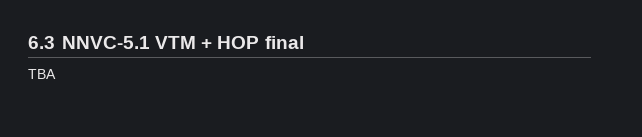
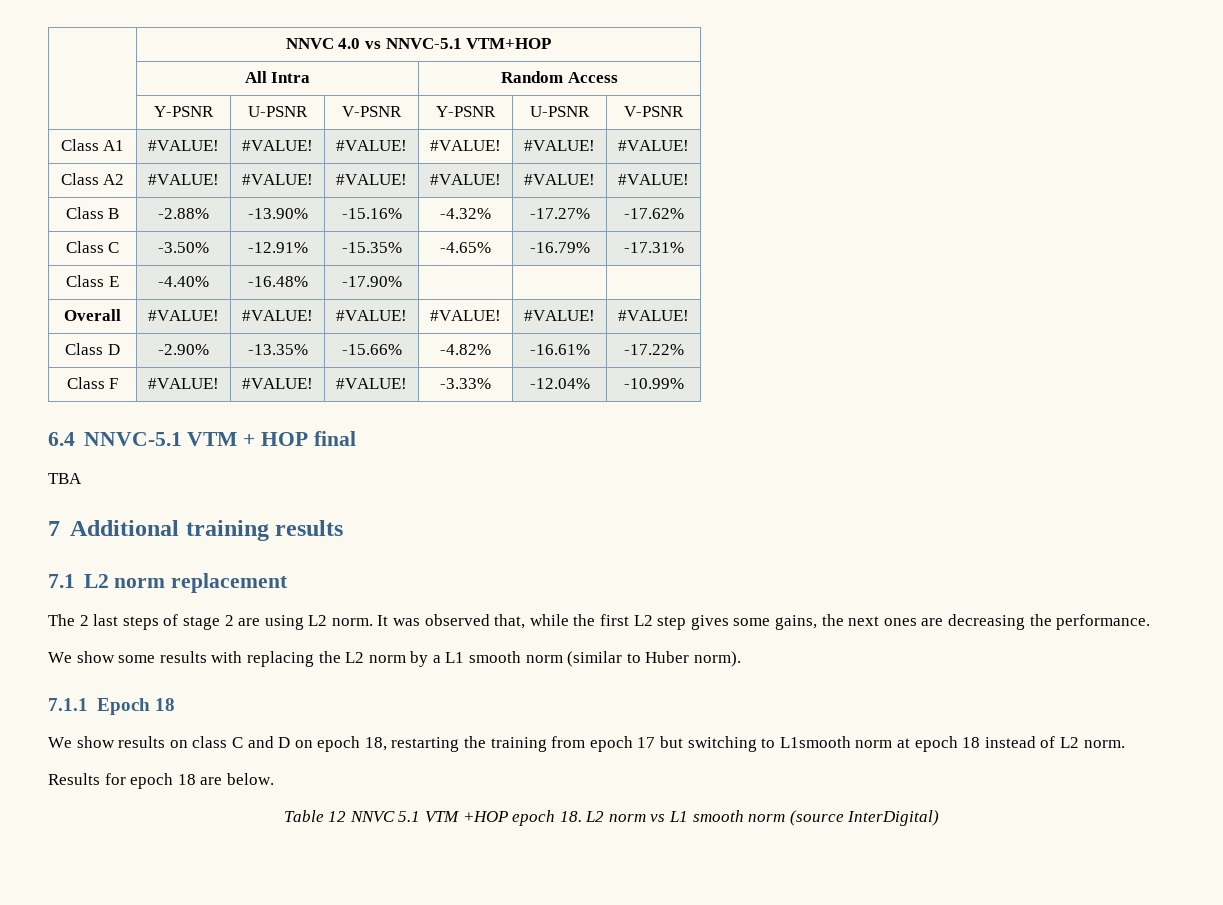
- 6.3 NNVC-5.1 VTM + HOP final
+ | NNVC 4.0 vs NNVC-5.1 VTM+HOP
+ | All Intra | Random Access
+ | Y-PSNR | U-PSNR | V-PSNR | Y-PSNR | U-PSNR | V-PSNR
+ Class A1 | #VALUE! | #VALUE! | #VALUE! | #VALUE! | #VALUE! | #VALUE!
+ Class A2 | #VALUE! | #VALUE! | #VALUE! | #VALUE! | #VALUE! | #VALUE!
+ Class B | -2.88% | -13.90% | -15.16% | -4.32% | -17.27% | -17.62%
+ Class C | -3.50% | -12.91% | -15.35% | -4.65% | -16.79% | -17.31%
+ Class E | -4.40% | -16.48% | -17.90% | | |
+ Overall | #VALUE! | #VALUE! | #VALUE! | #VALUE! | #VALUE! | #VALUE!
+ Class D | -2.90% | -13.35% | -15.66% | -4.82% | -16.61% | -17.22%
+ Class F | #VALUE! | #VALUE! | #VALUE! | -3.33% | -12.04% | -10.99%
+ 6.4 NNVC-5.1 VTM + HOP final
+ 7 Additional training results
+ 7.1 L2 norm replacement
+ The 2 last steps of stage 2 are using L2 norm. It was observed that, while the first L2 step gives some gains, the next ones are decreasing the performance.
+ We show some results with replacing the L2 norm by a L1 smooth norm (similar to Huber norm).
+ 7.1.1 Epoch 18
+ We show results on class C and D on epoch 18, restarting the training from epoch 17 but switching to L1smooth norm at epoch 18 instead of L2 norm.
+ Results for epoch 18 are below.
+ Table 12 NNVC 5.1 VTM +HOP epoch 18. L2 norm vs L1 smooth norm (source InterDigital)

